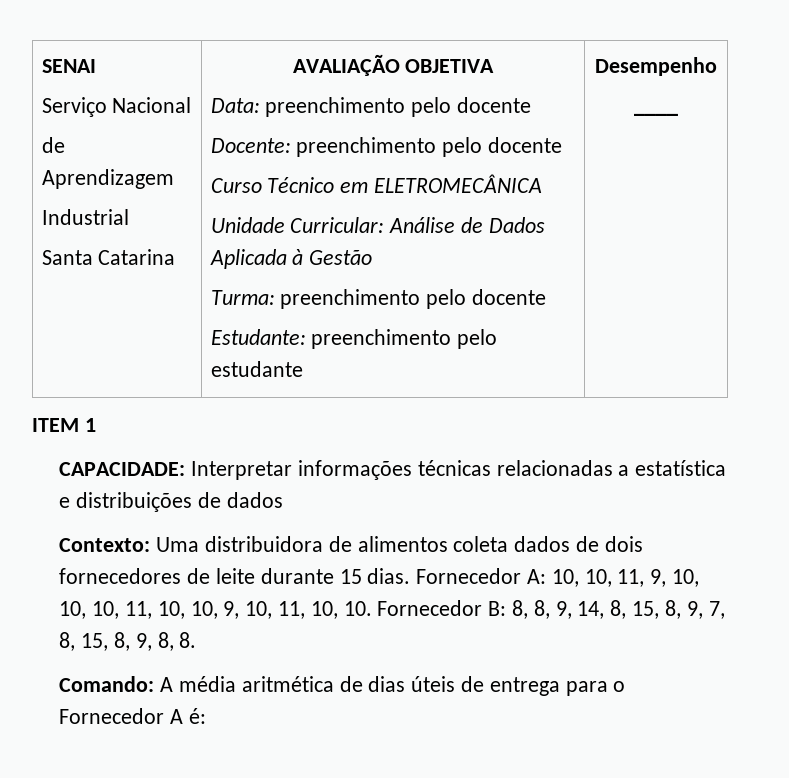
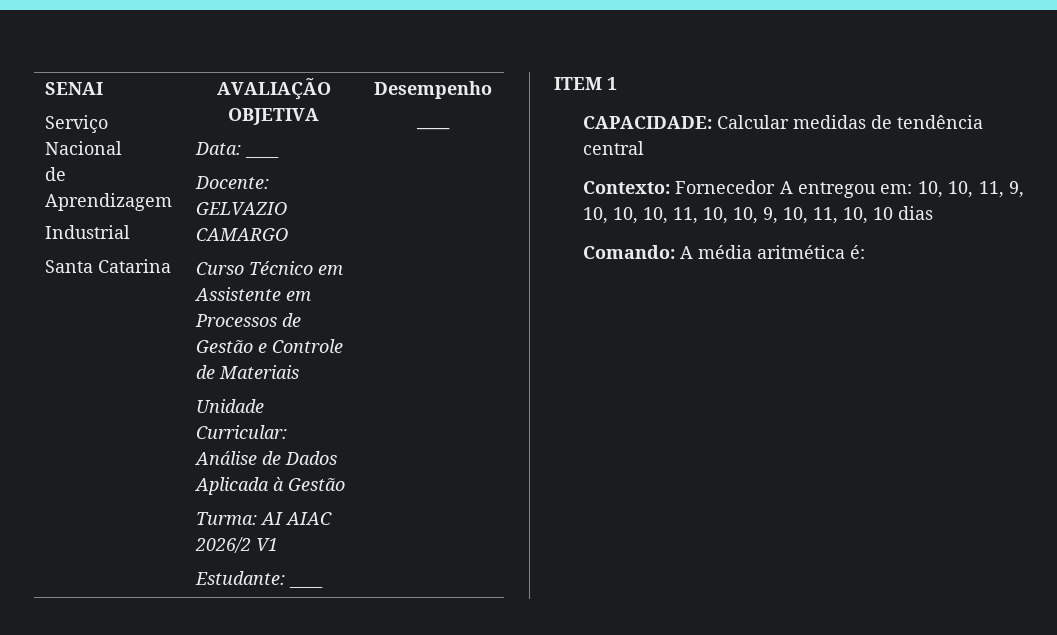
- Data: preenchimento pelo docente
- Docente: preenchimento pelo docente
- Curso Técnico em ELETROMECÂNICA
+ Data: ____
+ Docente: GELVAZIO CAMARGO
+ Curso Técnico em Assistente em Processos de Gestão e Controle de Materiais
- Turma: preenchimento pelo docente
- Estudante: preenchimento pelo estudante
+ Turma: AI AIAC 2026/2 V1
+ Estudante: ____
- CAPACIDADE: Interpretar informações técnicas relacionadas a estatística e distribuições de dados
- Contexto: Uma distribuidora de alimentos coleta dados de dois fornecedores de leite durante 15 dias. Fornecedor A: 10, 10, 11, 9, 10, 10, 10, 11, 10, 10, 9, 10, 11, 10, 10. Fornecedor B: 8, 8, 9, 14, 8, 15, 8, 9, 7, 8, 15, 8, 9, 8, 8.
- Comando: A média aritmética de dias úteis de entrega para o Fornecedor A é:
+ CAPACIDADE: Calcular medidas de tendência central
+ Contexto: Fornecedor A entregou em: 10, 10, 11, 9, 10, 10, 10, 11, 10, 10, 9, 10, 11, 10, 10 dias
+ Comando: A média aritmética é:

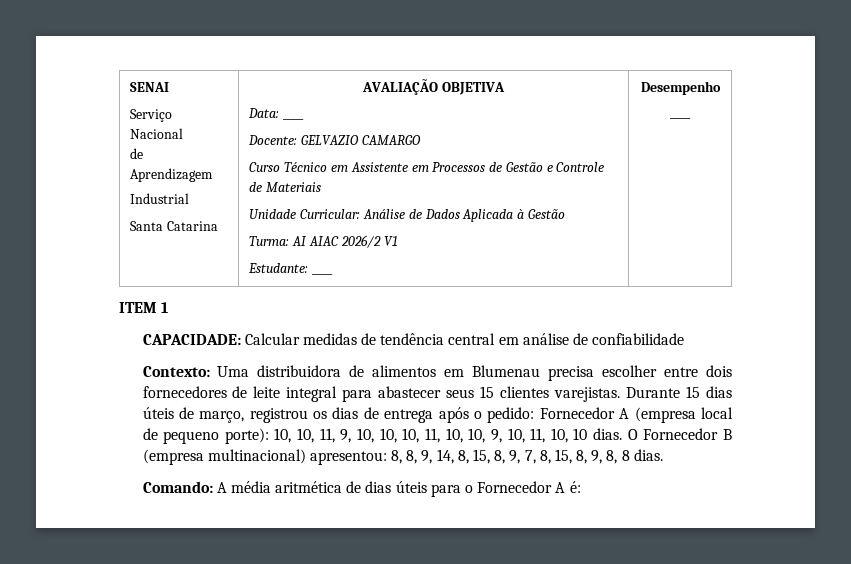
- CAPACIDADE: Calcular medidas de tendência central
- Contexto: Fornecedor A entregou em: 10, 10, 11, 9, 10, 10, 10, 11, 10, 10, 9, 10, 11, 10, 10 dias
- Comando: A média aritmética é:
+ CAPACIDADE: Calcular medidas de tendência central em análise de confiabilidade
+ Contexto: Uma distribuidora de alimentos em Blumenau precisa escolher entre dois fornecedores de leite integral para abastecer seus 15 clientes varejistas. Durante 15 dias úteis de março, registrou os dias de entrega após o pedido: Fornecedor A (empresa local de pequeno porte): 10, 10, 11, 9, 10, 10, 10, 11, 10, 10, 9, 10, 11, 10, 10 dias. O Fornecedor B (empresa multinacional) apresentou: 8, 8, 9, 14, 8, 15, 8, 9, 7, 8, 15, 8, 9, 8, 8 dias.
+ Comando: A média aritmética de dias úteis para o Fornecedor A é:

